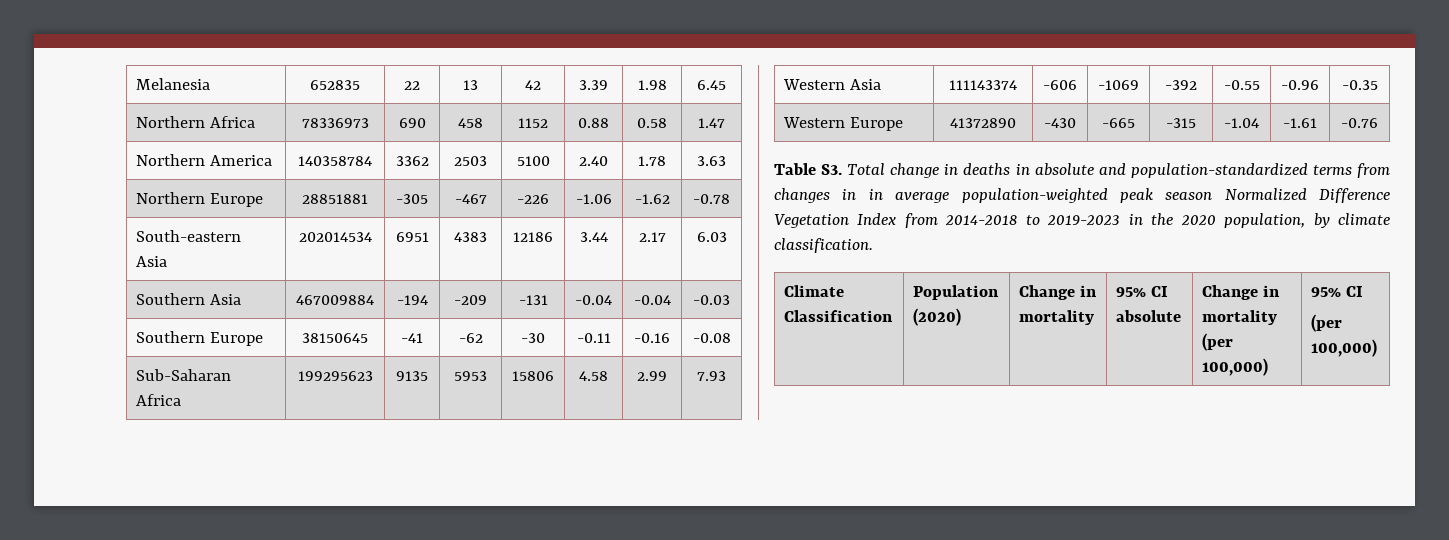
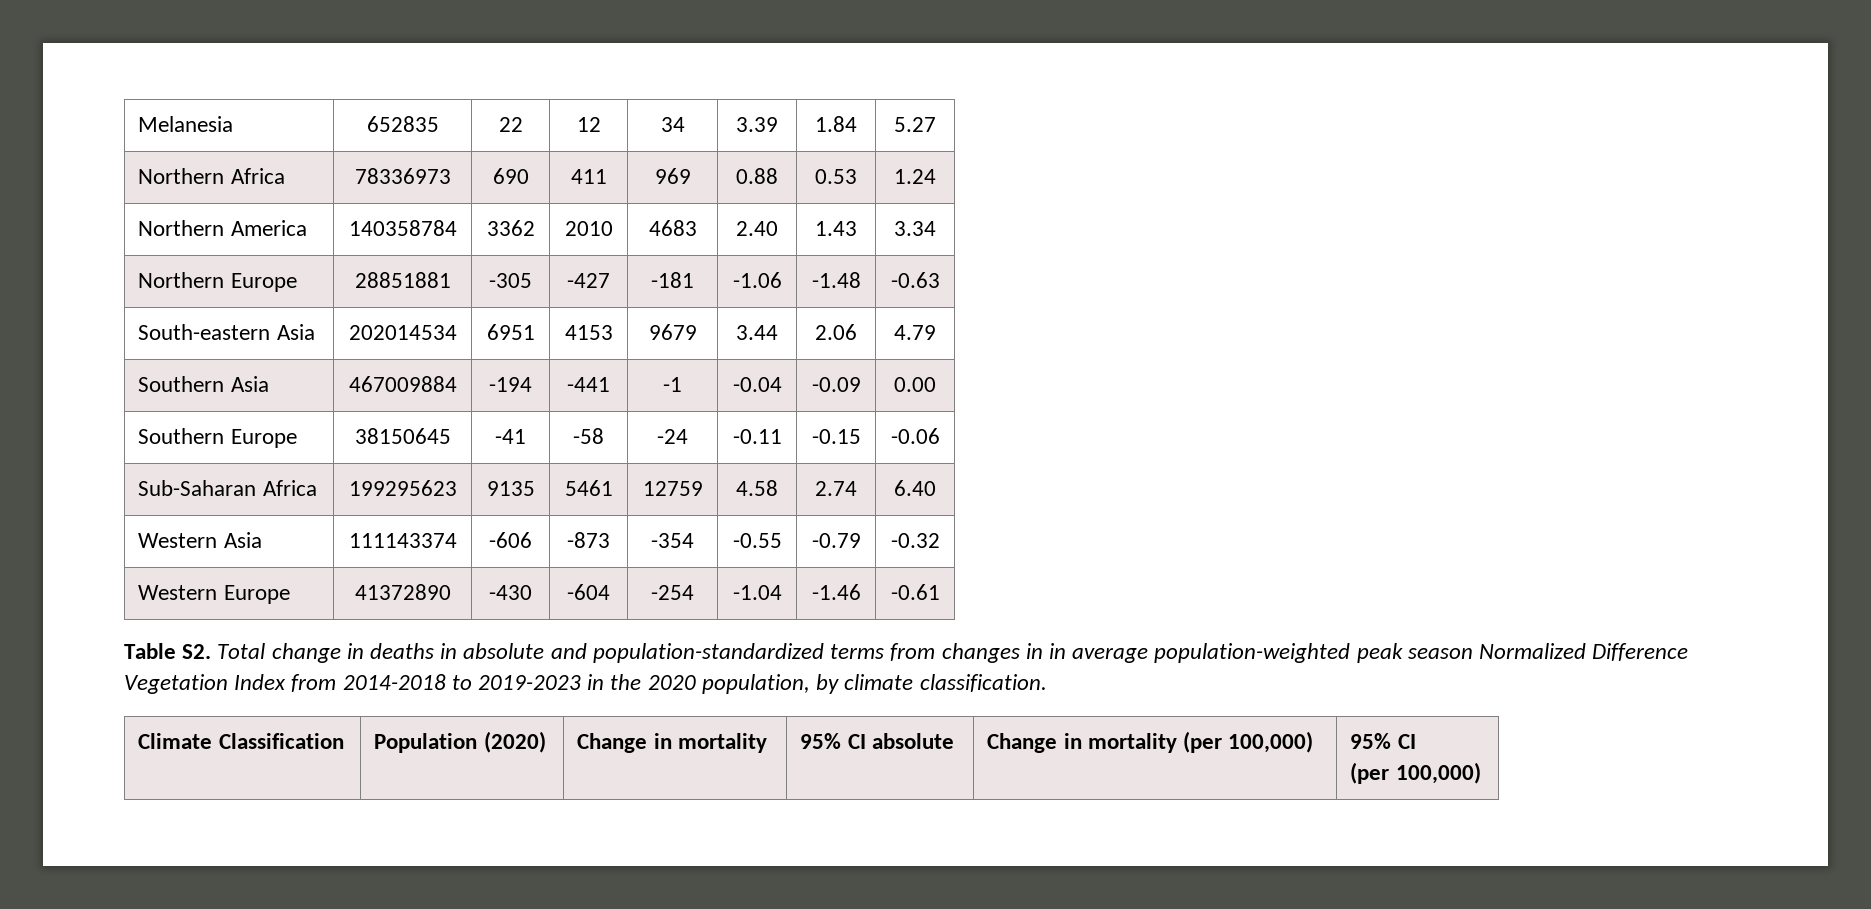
- Melanesia | 652835 | 22 | 13 | 42 | 3.39 | 1.98 | 6.45
+ Melanesia | 652835 | 22 | 12 | 34 | 3.39 | 1.84 | 5.27
- Northern Africa | 78336973 | 690 | 458 | 1152 | 0.88 | 0.58 | 1.47
+ Northern Africa | 78336973 | 690 | 411 | 969 | 0.88 | 0.53 | 1.24
- Northern America | 140358784 | 3362 | 2503 | 5100 | 2.40 | 1.78 | 3.63
+ Northern America | 140358784 | 3362 | 2010 | 4683 | 2.40 | 1.43 | 3.34
- Northern Europe | 28851881 | -305 | -467 | -226 | -1.06 | -1.62 | -0.78
+ Northern Europe | 28851881 | -305 | -427 | -181 | -1.06 | -1.48 | -0.63
- South-eastern Asia | 202014534 | 6951 | 4383 | 12186 | 3.44 | 2.17 | 6.03
+ South-eastern Asia | 202014534 | 6951 | 4153 | 9679 | 3.44 | 2.06 | 4.79
- Southern Asia | 467009884 | -194 | -209 | -131 | -0.04 | -0.04 | -0.03
+ Southern Asia | 467009884 | -194 | -441 | -1 | -0.04 | -0.09 | 0.00
- Southern Europe | 38150645 | -41 | -62 | -30 | -0.11 | -0.16 | -0.08
+ Southern Europe | 38150645 | -41 | -58 | -24 | -0.11 | -0.15 | -0.06
- Sub-Saharan Africa | 199295623 | 9135 | 5953 | 15806 | 4.58 | 2.99 | 7.93
+ Sub-Saharan Africa | 199295623 | 9135 | 5461 | 12759 | 4.58 | 2.74 | 6.40
- Western Asia | 111143374 | -606 | -1069 | -392 | -0.55 | -0.96 | -0.35
+ Western Asia | 111143374 | -606 | -873 | -354 | -0.55 | -0.79 | -0.32
- Western Europe | 41372890 | -430 | -665 | -315 | -1.04 | -1.61 | -0.76
+ Western Europe | 41372890 | -430 | -604 | -254 | -1.04 | -1.46 | -0.61
- Table S3. Total change in deaths in absolute and population-standardized terms from changes in in average population-weighted peak season Normalized Difference Vegetation Index from 2014-2018 to 2019-2023 in the 2020 population, by climate classification.
+ Table S2. Total change in deaths in absolute and population-standardized terms from changes in in average population-weighted peak season Normalized Difference Vegetation Index from 2014-2018 to 2019-2023 in the 2020 population, by climate classification.

